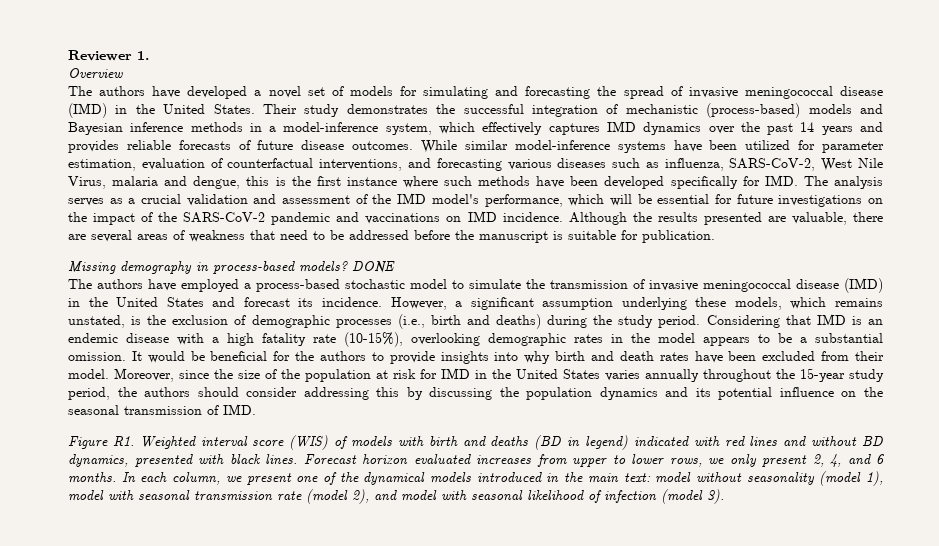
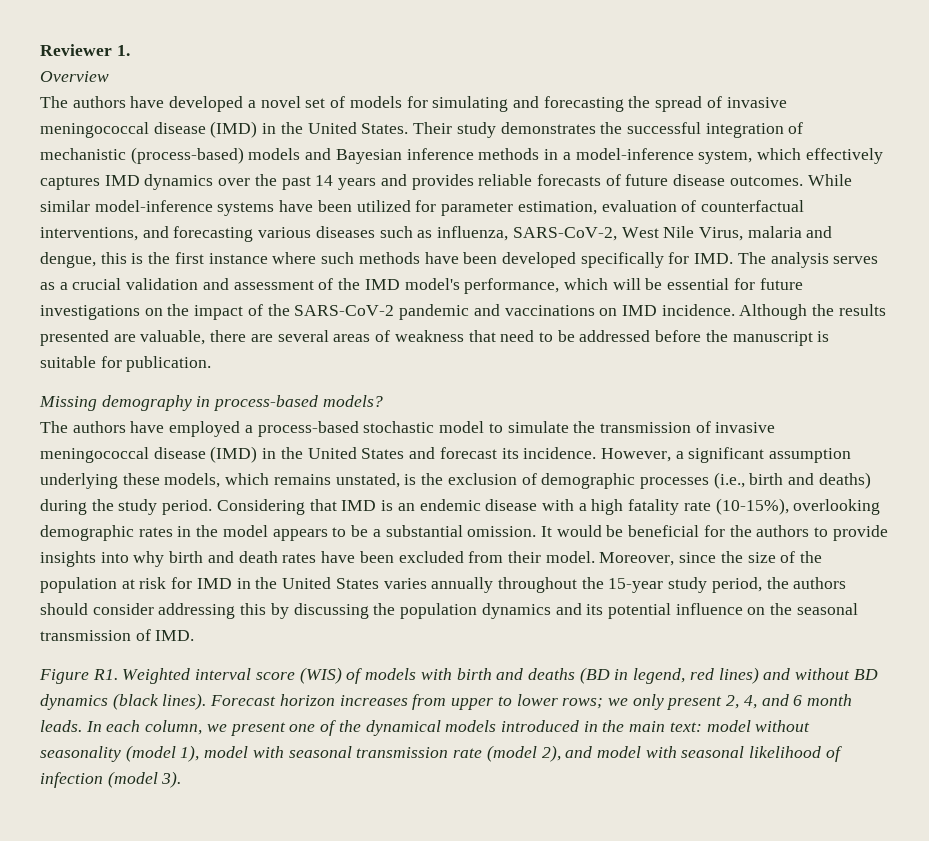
- DONE
- Figure R1. Weighted interval score (WIS) of models with birth and deaths (BD in legend) indicated with red lines and without BD dynamics, presented with black lines.
+ Figure R1. Weighted interval score (WIS) of models with birth and deaths (BD in legend, red lines) and without BD dynamics (black lines).
- Forecast horizon evaluated increases from upper to lower rows, we only present 2, 4, and 6 months.
+ Forecast horizon increases from upper to lower rows; we only present 2, 4, and 6 month leads.

